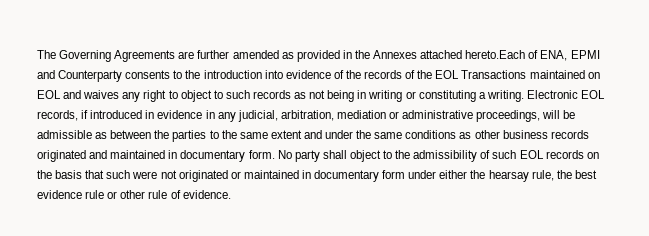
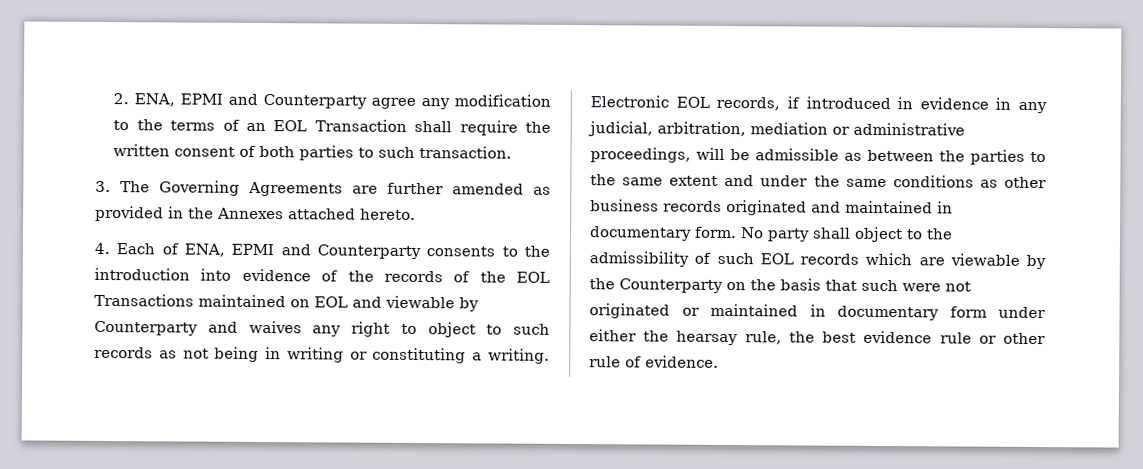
- The Governing Agreements are further amended as provided in the Annexes attached hereto.Each of ENA, EPMI and Counterparty consents to the introduction into evidence of the records of the EOL Transactions maintained on EOL and waives any right to object to such records as not being in writing or constituting a writing.
+ 2. ENA, EPMI and Counterparty agree any modification to the terms of an EOL Transaction shall require the written consent of both parties to such transaction.
+ 3. The Governing Agreements are further amended as provided in the Annexes attached hereto.
+ 4. Each of ENA, EPMI and Counterparty consents to the introduction into evidence of the records of the EOL Transactions maintained on EOL and viewable by Counterparty and waives any right to object to such records as not being in writing or constituting a writing.
- No party shall object to the admissibility of such EOL records on the basis that such were not originated or maintained in documentary form under either the hearsay rule, the best evidence rule or other rule of evidence.
+ No party shall object to the admissibility of such EOL records which are viewable by the Counterparty on the basis that such were not originated or maintained in documentary form under either the hearsay rule, the best evidence rule or other rule of evidence.

